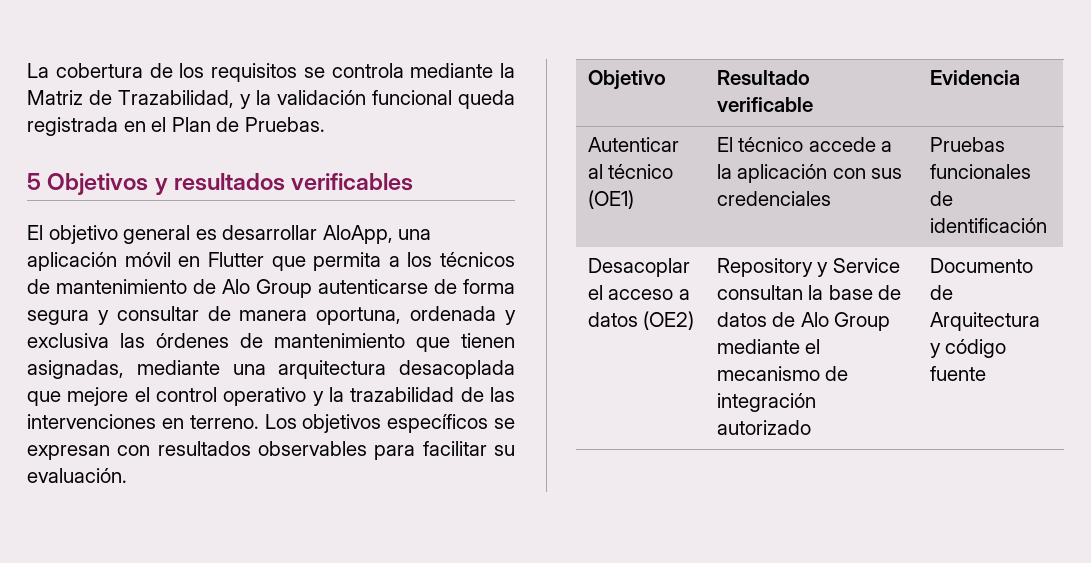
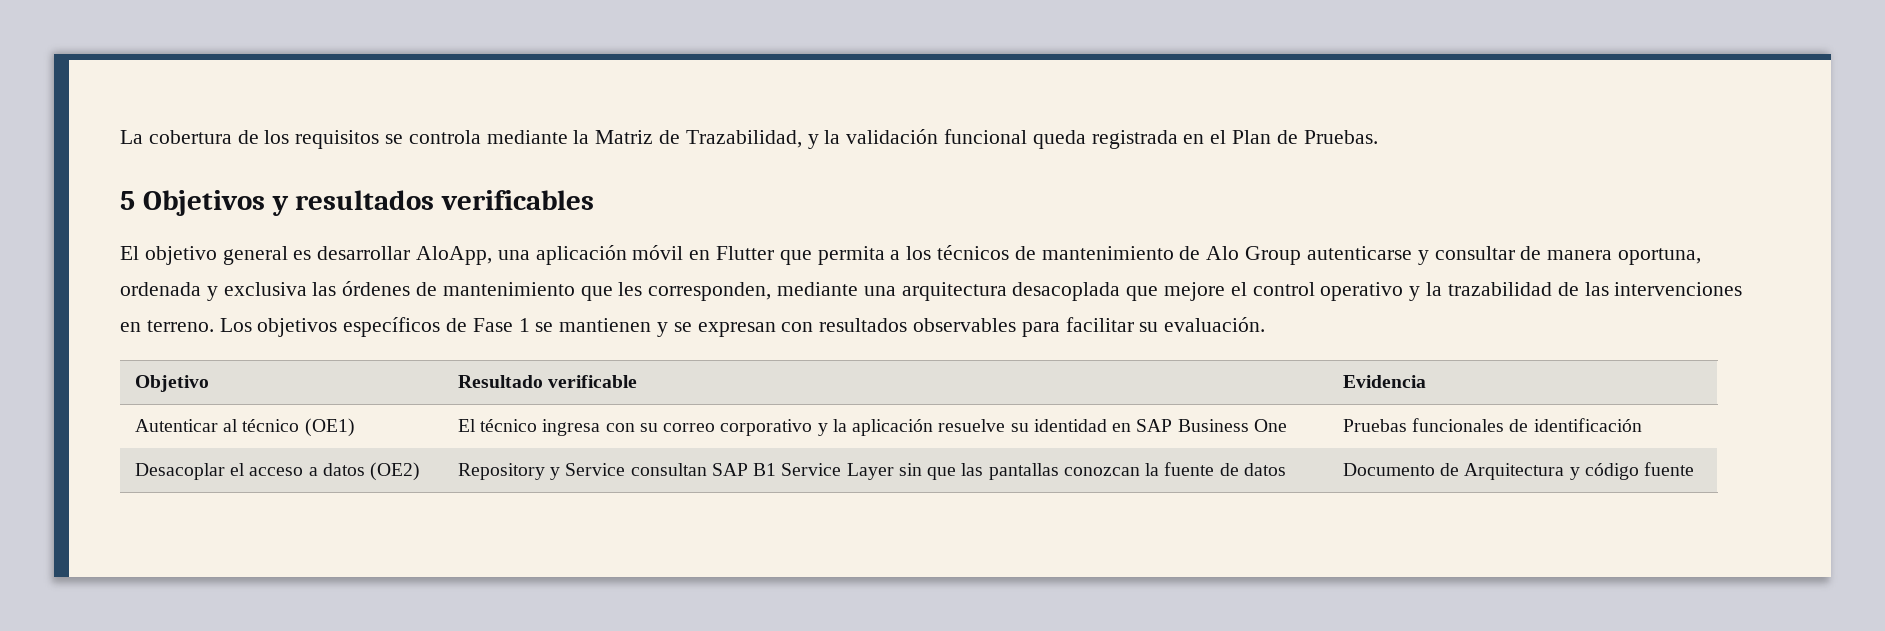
- El objetivo general es desarrollar AloApp, una aplicación móvil en Flutter que permita a los técnicos de mantenimiento de Alo Group autenticarse de forma segura y consultar de manera oportuna, ordenada y exclusiva las órdenes de mantenimiento que tienen asignadas, mediante una arquitectura desacoplada que mejore el control operativo y la trazabilidad de las intervenciones en terreno.
+ El objetivo general es desarrollar AloApp, una aplicación móvil en Flutter que permita a los técnicos de mantenimiento de Alo Group autenticarse y consultar de manera oportuna, ordenada y exclusiva las órdenes de mantenimiento que les corresponden, mediante una arquitectura desacoplada que mejore el control operativo y la trazabilidad de las intervenciones en terreno.
- Los objetivos específicos se expresan con resultados observables para facilitar su evaluación.
+ Los objetivos específicos de Fase 1 se mantienen y se expresan con resultados observables para facilitar su evaluación.
- Autenticar al técnico (OE1) | El técnico accede a la aplicación con sus credenciales | Pruebas funcionales de identificación
+ Autenticar al técnico (OE1) | El técnico ingresa con su correo corporativo y la aplicación resuelve su identidad en SAP Business One | Pruebas funcionales de identificación
- Desacoplar el acceso a datos (OE2) | Repository y Service consultan la base de datos de Alo Group mediante el mecanismo de integración autorizado | Documento de Arquitectura y código fuente
+ Desacoplar el acceso a datos (OE2) | Repository y Service consultan SAP B1 Service Layer sin que las pantallas conozcan la fuente de datos | Documento de Arquitectura y código fuente

